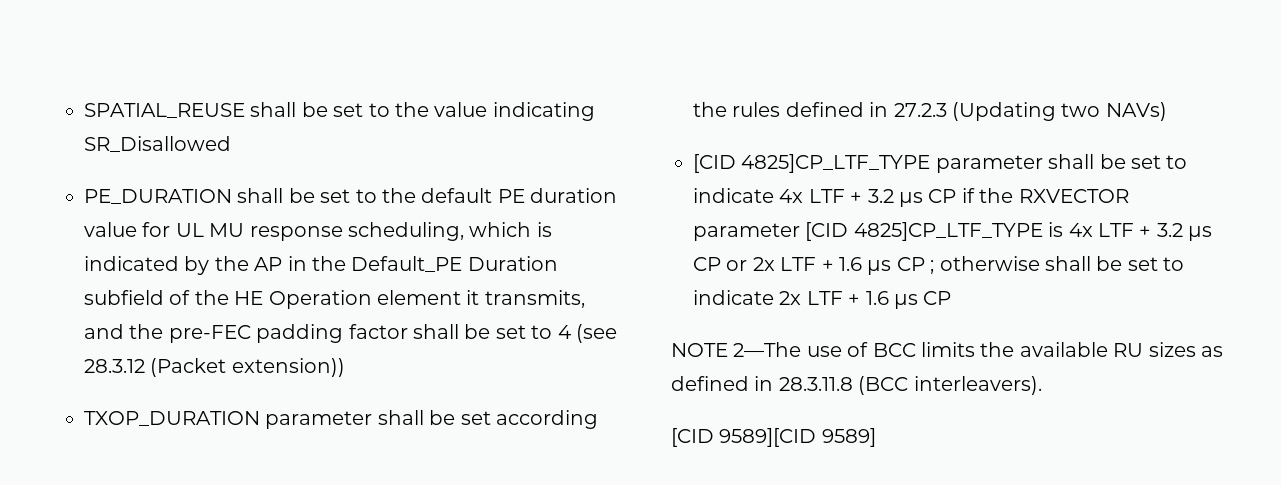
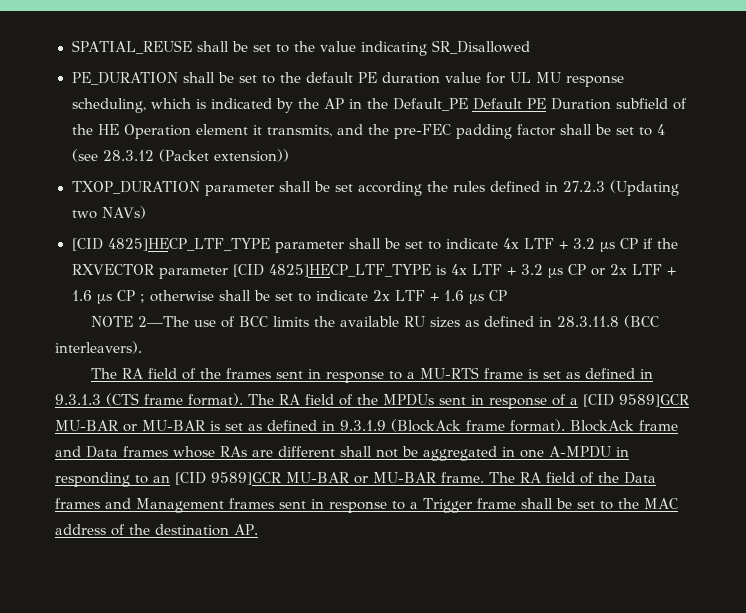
- PE_DURATION shall be set to the default PE duration value for UL MU response scheduling, which is indicated by the AP in the Default_PE Duration subfield of the HE Operation element it transmits, and the pre-FEC padding factor shall be set to 4 (see 28.3.12 (Packet extension))
+ PE_DURATION shall be set to the default PE duration value for UL MU response scheduling, which is indicated by the AP in the Default_PE Default PE Duration subfield of the HE Operation element it transmits, and the pre-FEC padding factor shall be set to 4 (see 28.3.12 (Packet extension))
- [CID 4825]CP_LTF_TYPE parameter shall be set to indicate 4x LTF + 3.2 μs CP if the RXVECTOR parameter [CID 4825]CP_LTF_TYPE is 4x LTF + 3.2 μs CP or 2x LTF + 1.6 μs CP ; otherwise shall be set to indicate 2x LTF + 1.6 μs CP
+ [CID 4825]HECP_LTF_TYPE parameter shall be set to indicate 4x LTF + 3.2 μs CP if the RXVECTOR parameter [CID 4825]HECP_LTF_TYPE is 4x LTF + 3.2 μs CP or 2x LTF + 1.6 μs CP ; otherwise shall be set to indicate 2x LTF + 1.6 μs CP
- [CID 9589][CID 9589]
+ The RA field of the frames sent in response to a MU-RTS frame is set as defined in 9.3.1.3 (CTS frame format). The RA field of the MPDUs sent in response of a [CID 9589]GCR MU-BAR or MU-BAR is set as defined in 9.3.1.9 (BlockAck frame format). BlockAck frame and Data frames whose RAs are different shall not be aggregated in one A-MPDU in responding to an [CID 9589]GCR MU-BAR or MU-BAR frame. The RA field of the Data frames and Management frames sent in response to a Trigger frame shall be set to the MAC address of the destination AP.

